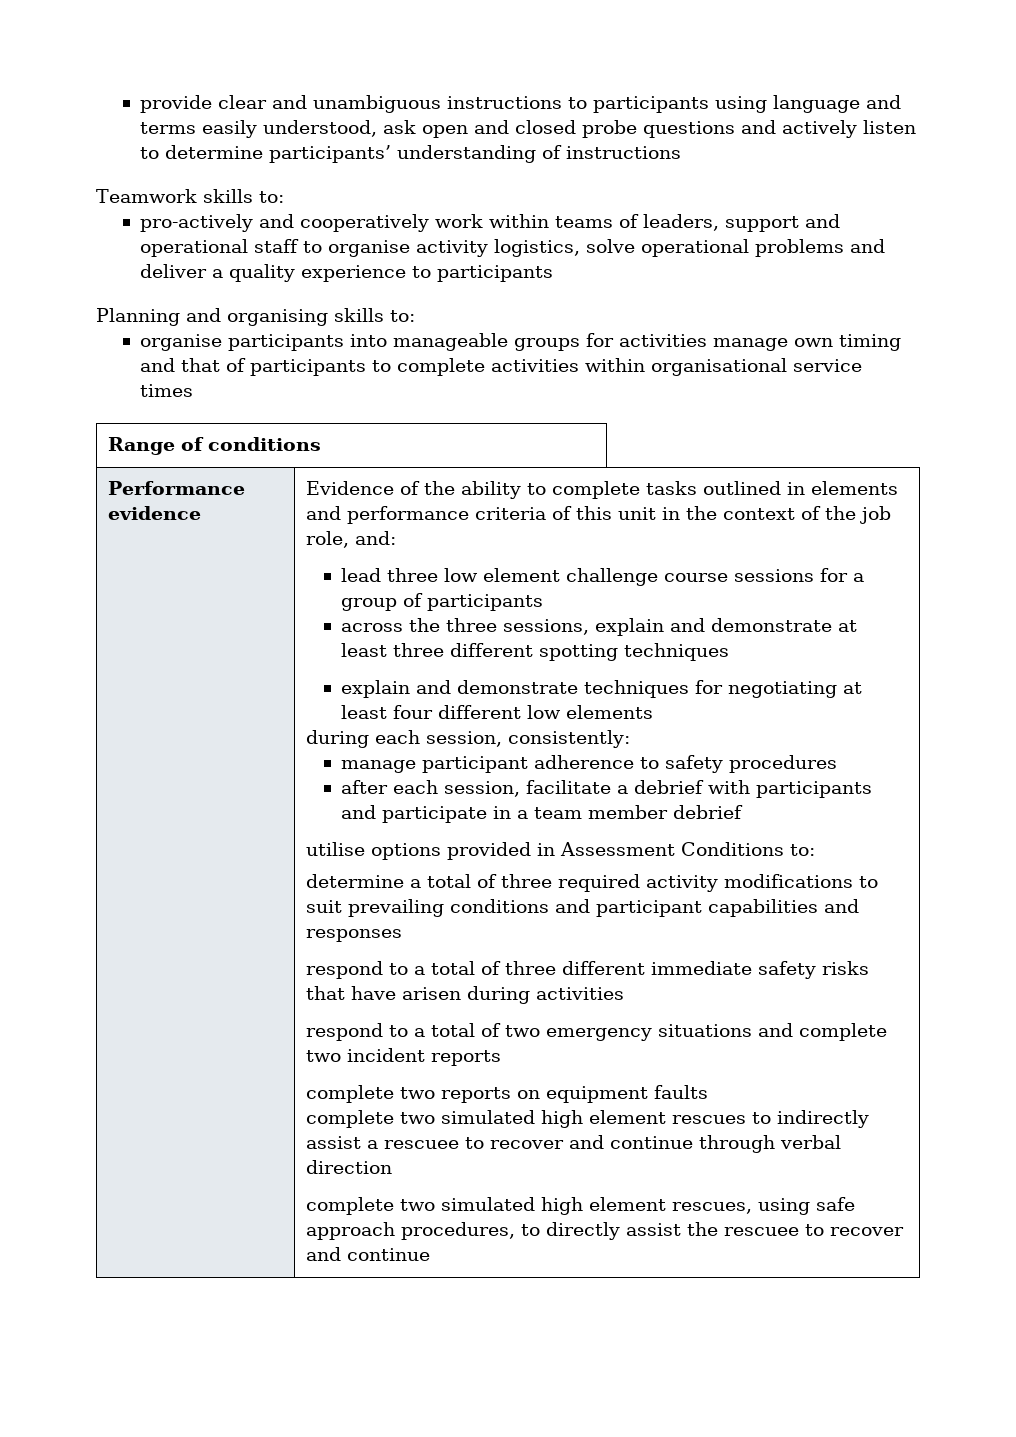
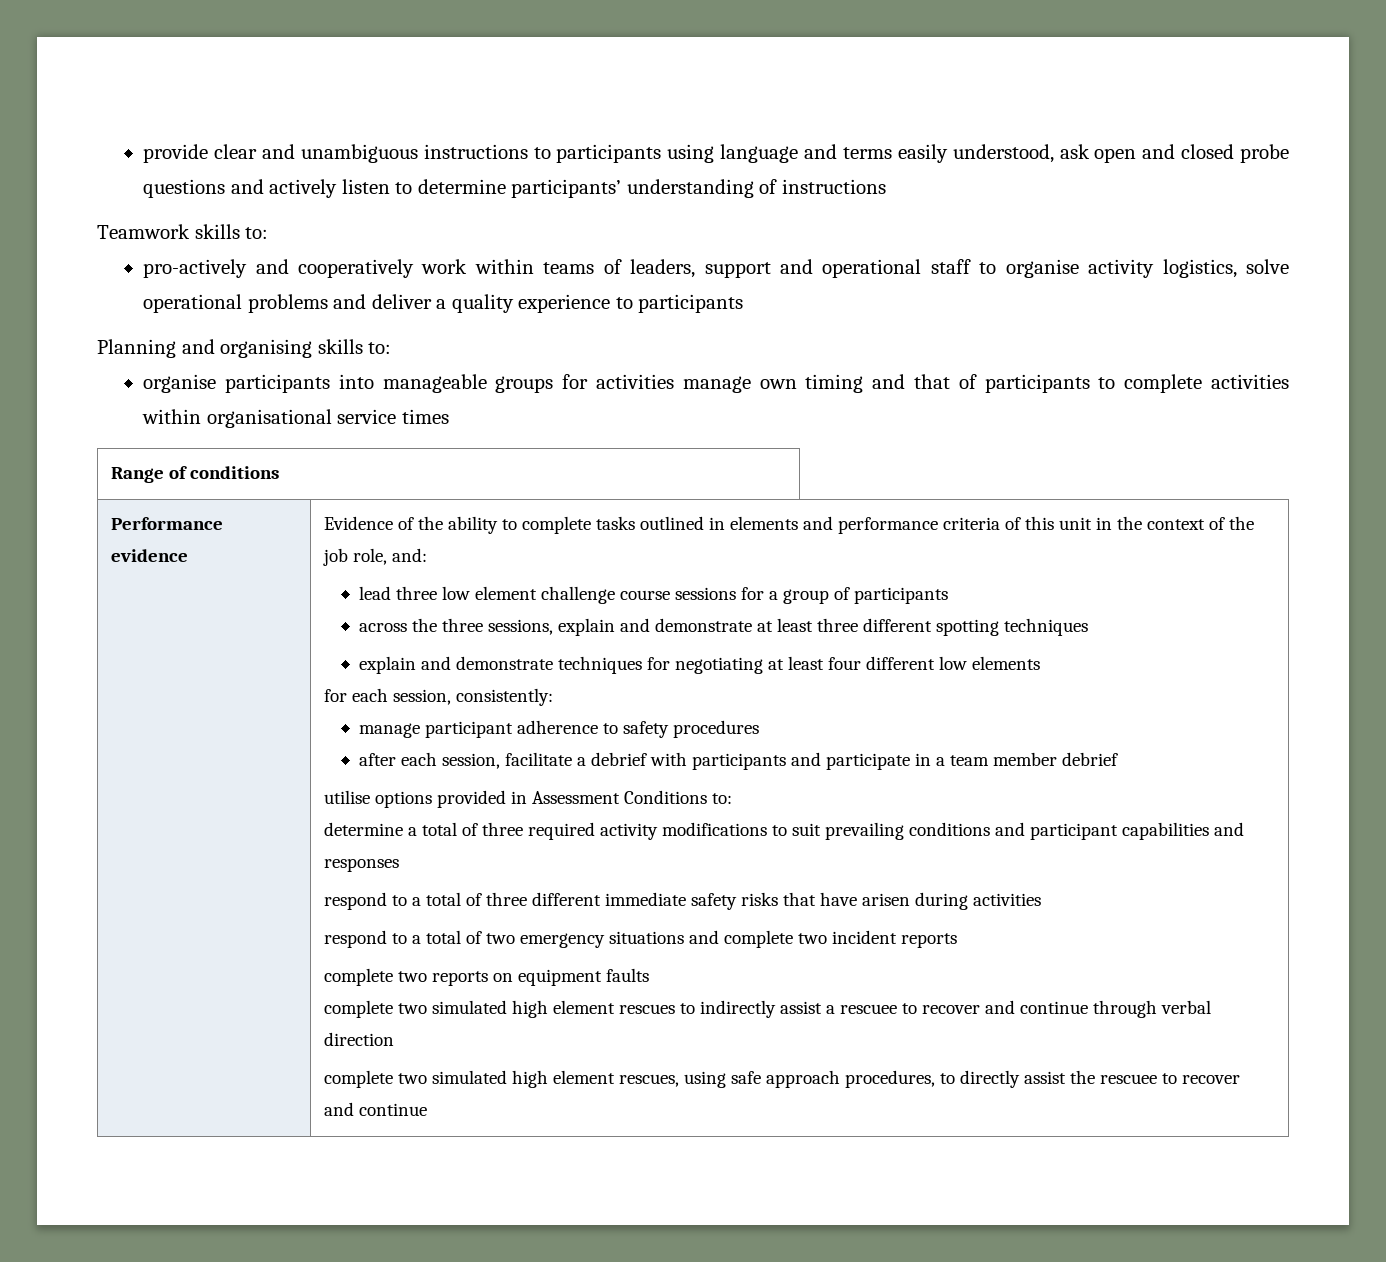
- during each session, consistently:
+ for each session, consistently:

